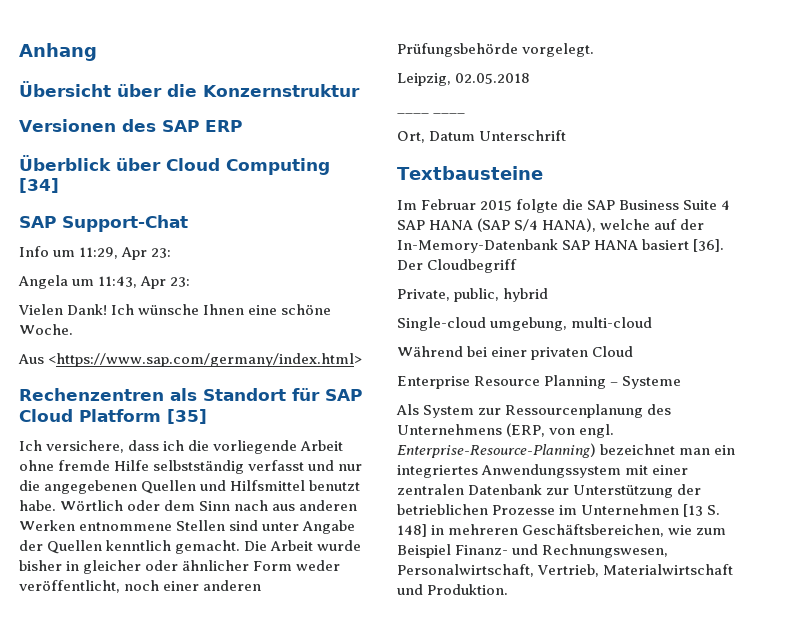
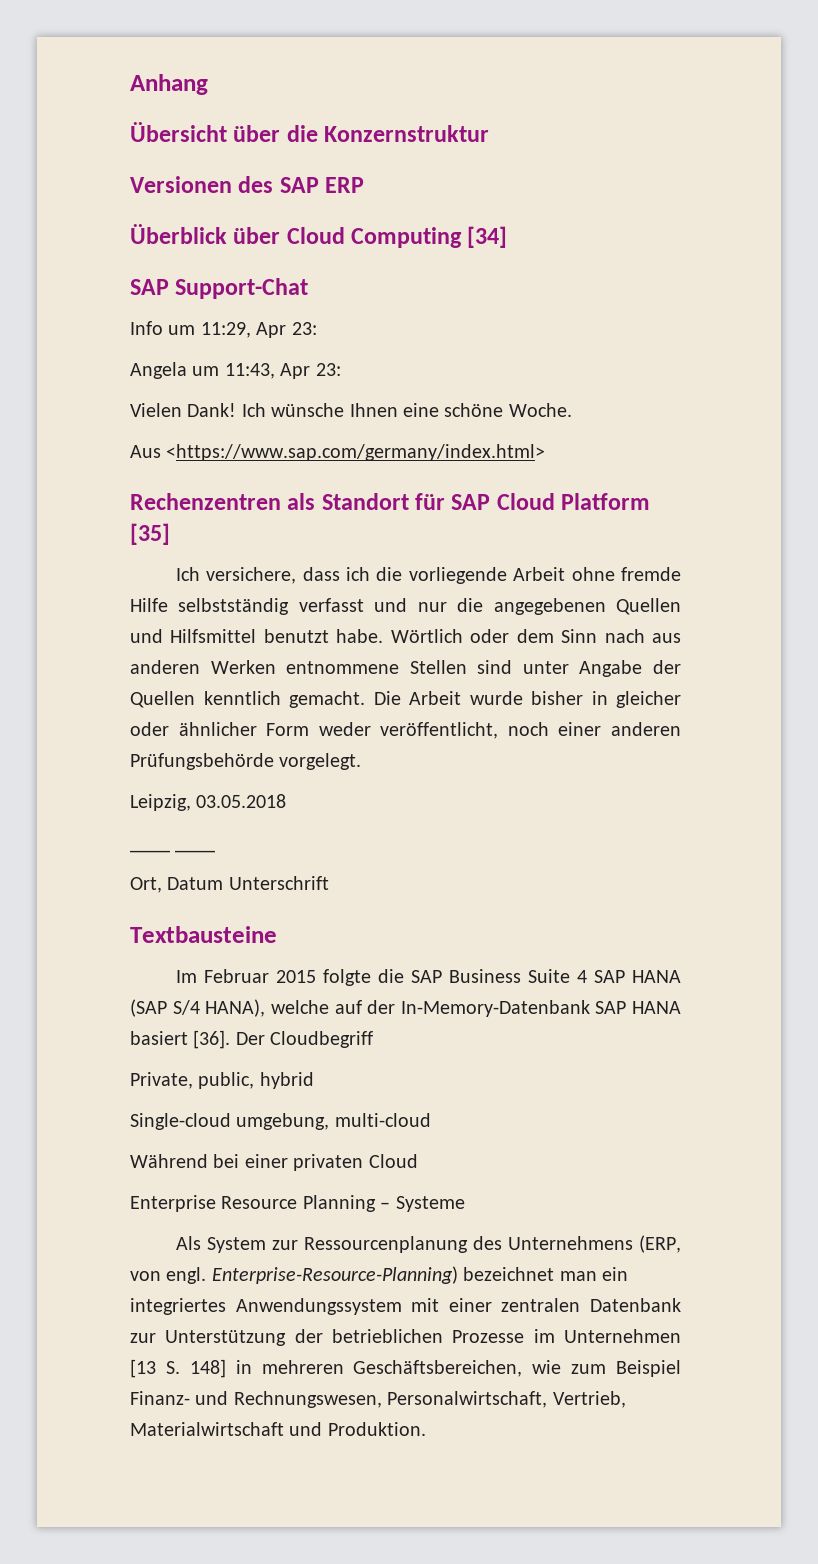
- Leipzig, 02.05.2018
+ Leipzig, 03.05.2018

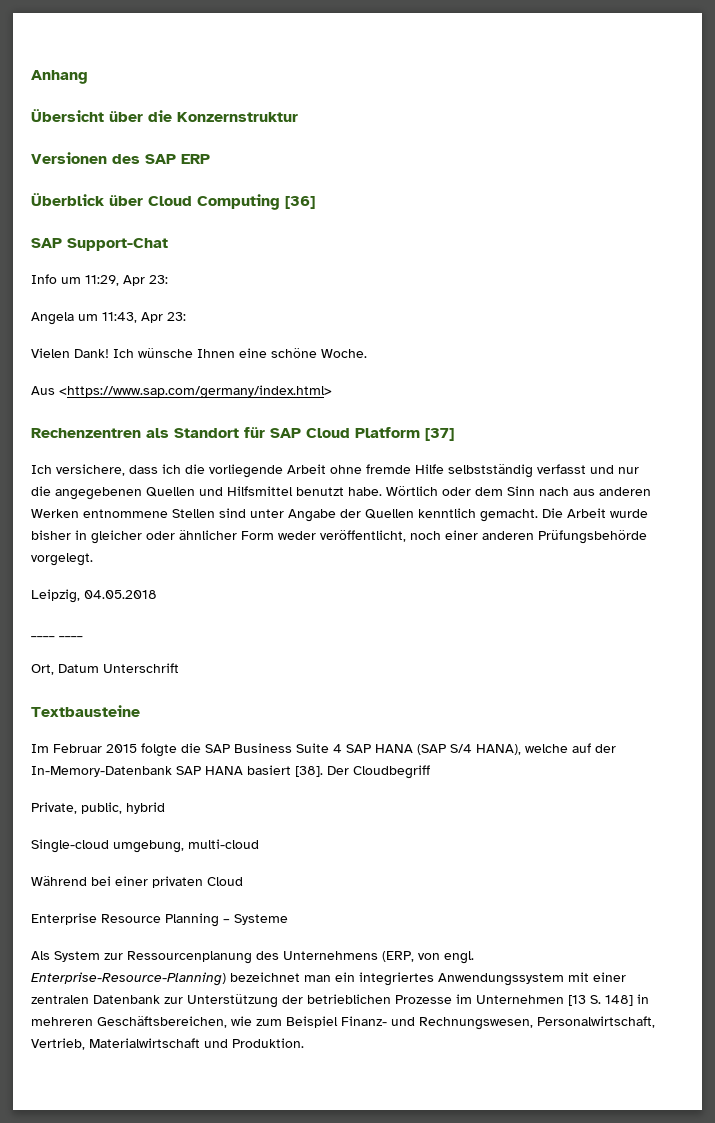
- Überblick über Cloud Computing [34]
+ Überblick über Cloud Computing [36]
- Rechenzentren als Standort für SAP Cloud Platform [35]
+ Rechenzentren als Standort für SAP Cloud Platform [37]
- Leipzig, 03.05.2018
+ Leipzig, 04.05.2018
- Im Februar 2015 folgte die SAP Business Suite 4 SAP HANA (SAP S/4 HANA), welche auf der In-Memory-Datenbank SAP HANA basiert [36].
+ Im Februar 2015 folgte die SAP Business Suite 4 SAP HANA (SAP S/4 HANA), welche auf der In-Memory-Datenbank SAP HANA basiert [38].

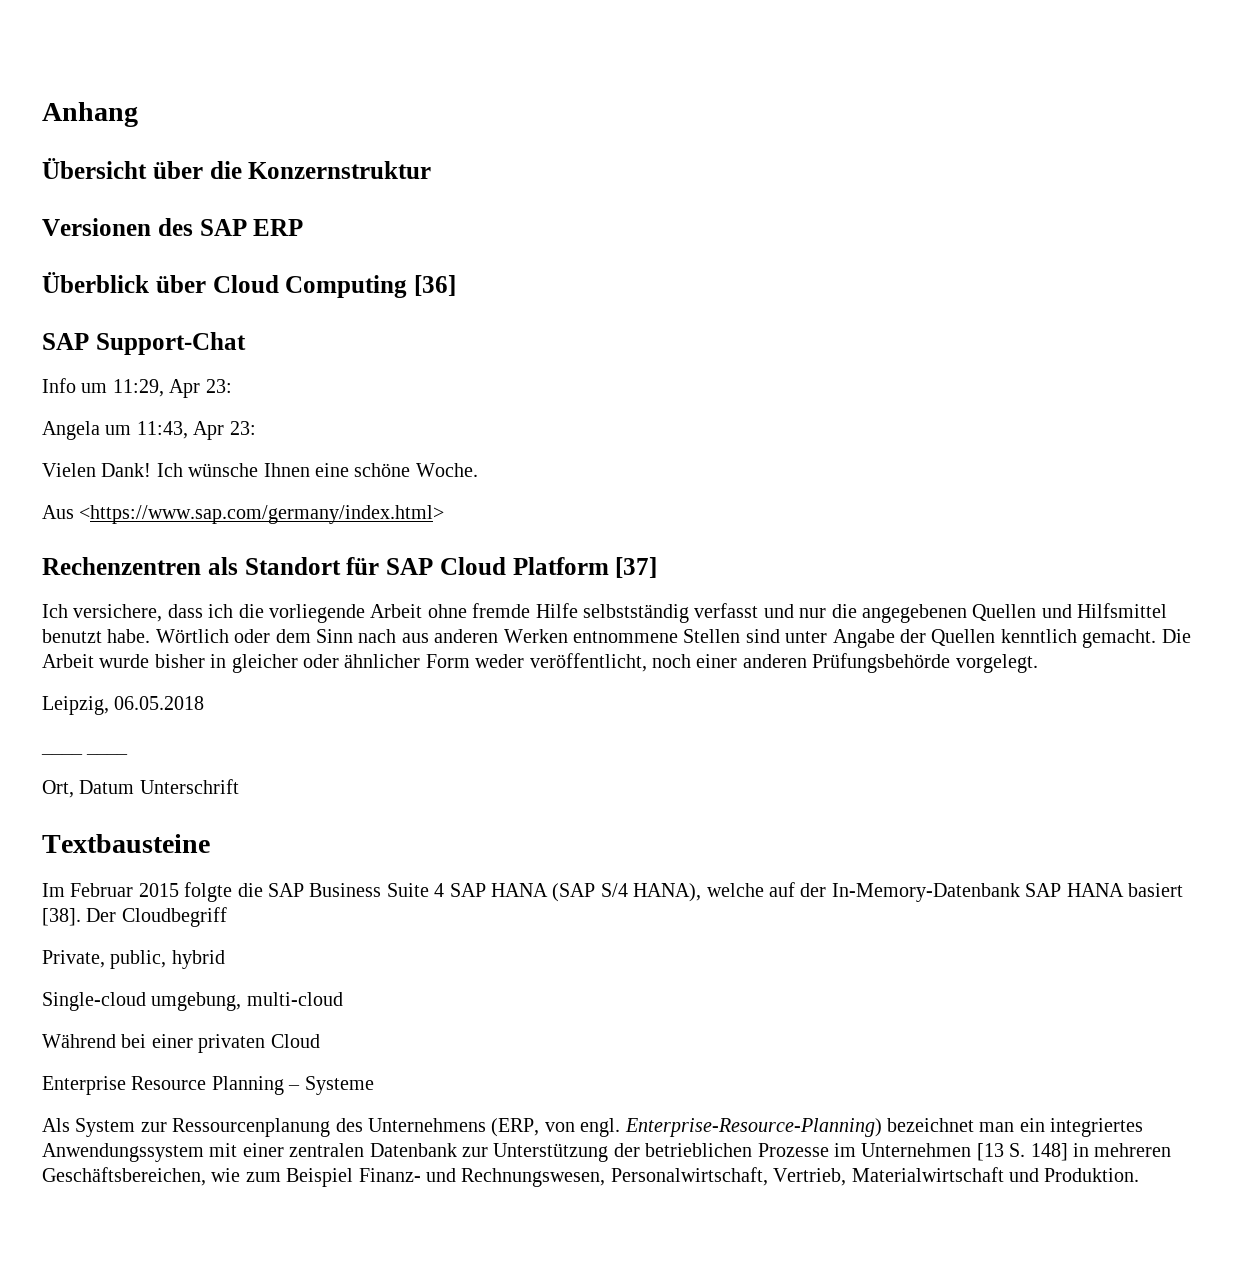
- Leipzig, 04.05.2018
+ Leipzig, 06.05.2018

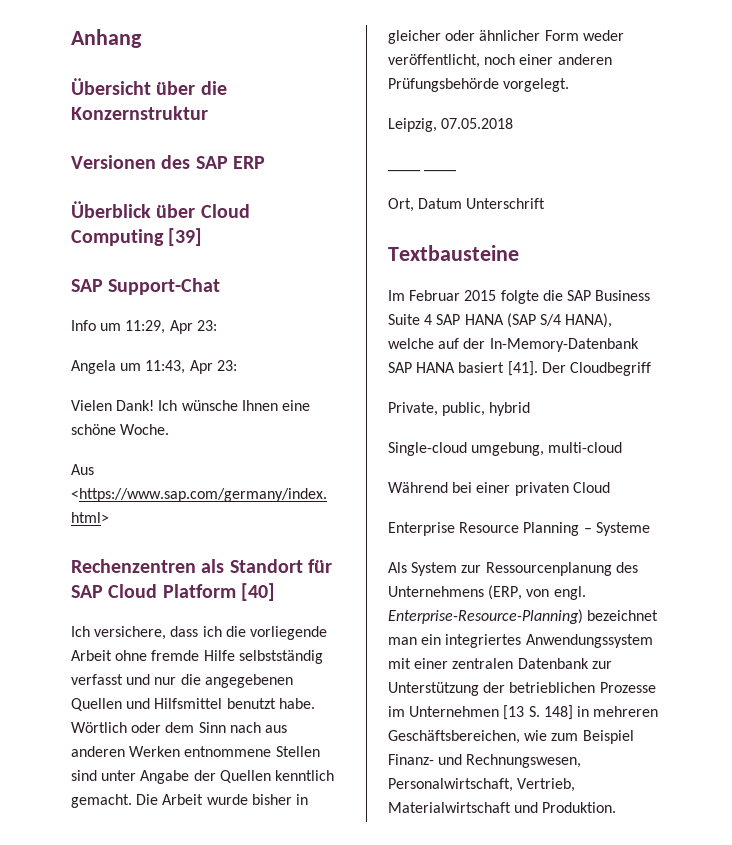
- Überblick über Cloud Computing [36]
+ Überblick über Cloud Computing [39]
- Rechenzentren als Standort für SAP Cloud Platform [37]
+ Rechenzentren als Standort für SAP Cloud Platform [40]
- Leipzig, 06.05.2018
+ Leipzig, 07.05.2018
- Im Februar 2015 folgte die SAP Business Suite 4 SAP HANA (SAP S/4 HANA), welche auf der In-Memory-Datenbank SAP HANA basiert [38].
+ Im Februar 2015 folgte die SAP Business Suite 4 SAP HANA (SAP S/4 HANA), welche auf der In-Memory-Datenbank SAP HANA basiert [41].

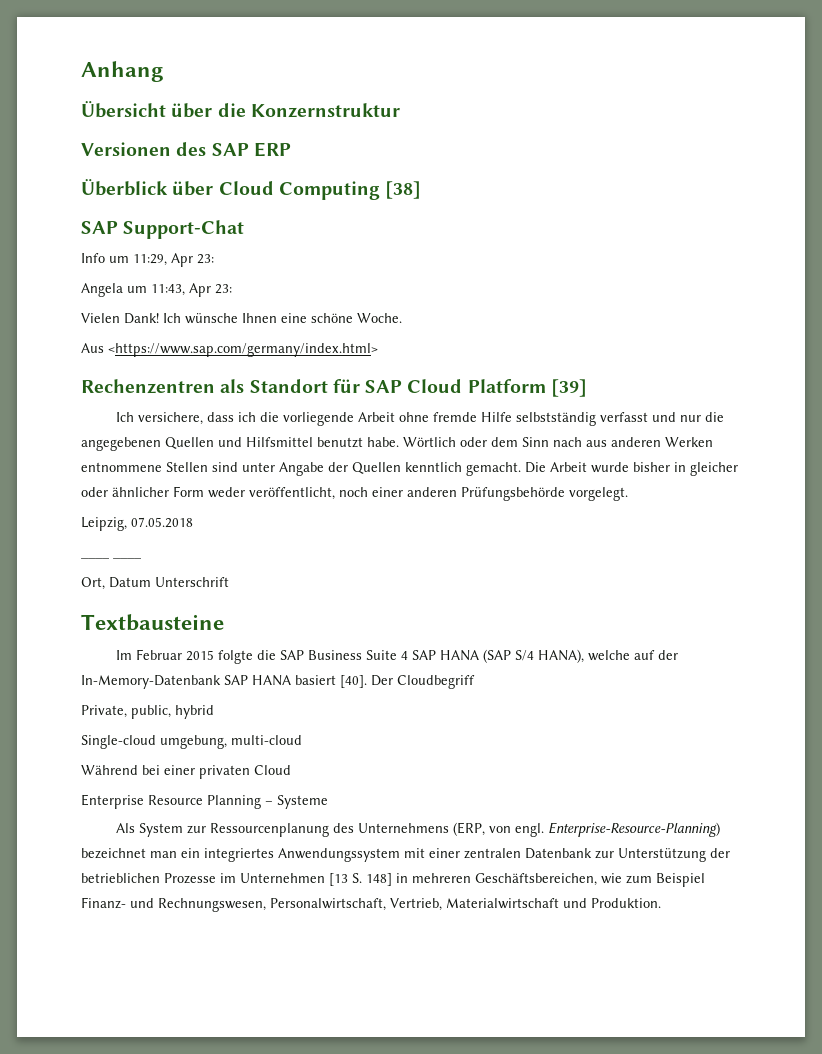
- Überblick über Cloud Computing [39]
+ Überblick über Cloud Computing [38]
- Rechenzentren als Standort für SAP Cloud Platform [40]
+ Rechenzentren als Standort für SAP Cloud Platform [39]
- Im Februar 2015 folgte die SAP Business Suite 4 SAP HANA (SAP S/4 HANA), welche auf der In-Memory-Datenbank SAP HANA basiert [41].
+ Im Februar 2015 folgte die SAP Business Suite 4 SAP HANA (SAP S/4 HANA), welche auf der In-Memory-Datenbank SAP HANA basiert [40].

